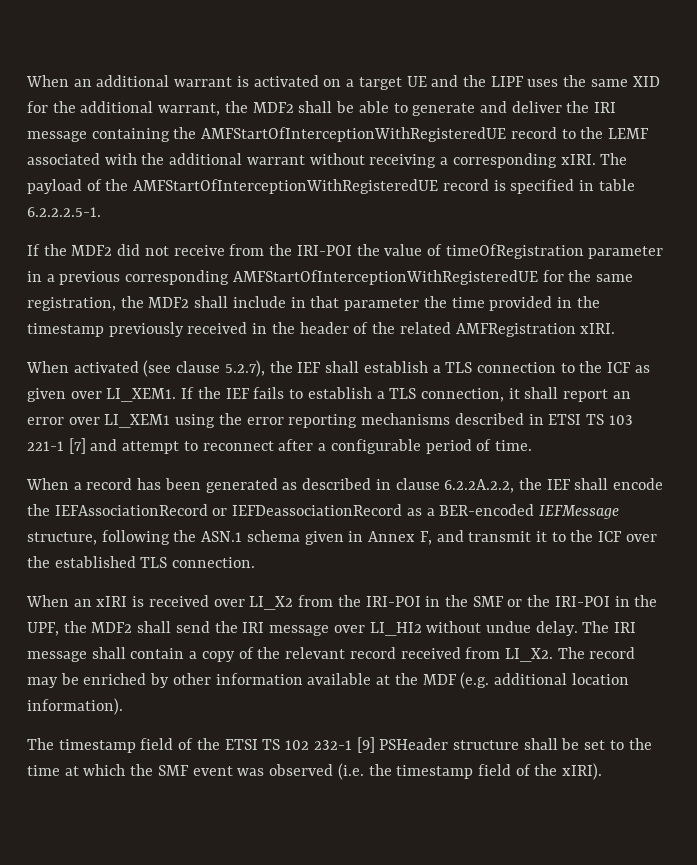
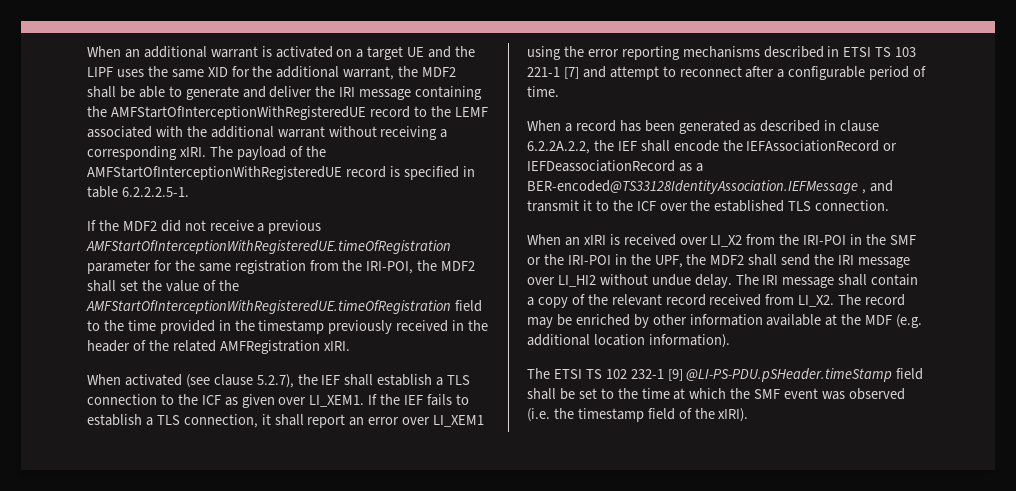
- If the MDF2 did not receive from the IRI-POI the value of timeOfRegistration parameter in a previous corresponding AMFStartOfInterceptionWithRegisteredUE for the same registration, the MDF2 shall include in that parameter the time provided in the timestamp previously received in the header of the related AMFRegistration xIRI.
+ If the MDF2 did not receive a previous AMFStartOfInterceptionWithRegisteredUE.timeOfRegistration parameter for the same registration from the IRI-POI, the MDF2 shall set the value of the AMFStartOfInterceptionWithRegisteredUE.timeOfRegistration field to the time provided in the timestamp previously received in the header of the related AMFRegistration xIRI.
- When a record has been generated as described in clause 6.2.2A.2.2, the IEF shall encode the IEFAssociationRecord or IEFDeassociationRecord as a BER-encoded IEFMessage structure, following the ASN.1 schema given in Annex F, and transmit it to the ICF over the established TLS connection.
+ When a record has been generated as described in clause 6.2.2A.2.2, the IEF shall encode the IEFAssociationRecord or IEFDeassociationRecord as a BER-encoded@TS33128IdentityAssociation.IEFMessage , and transmit it to the ICF over the established TLS connection.
- The timestamp field of the ETSI TS 102 232-1 [9] PSHeader structure shall be set to the time at which the SMF event was observed (i.e. the timestamp field of the xIRI).
+ The ETSI TS 102 232-1 [9] @LI-PS-PDU.pSHeader.timeStamp field shall be set to the time at which the SMF event was observed (i.e. the timestamp field of the xIRI).

